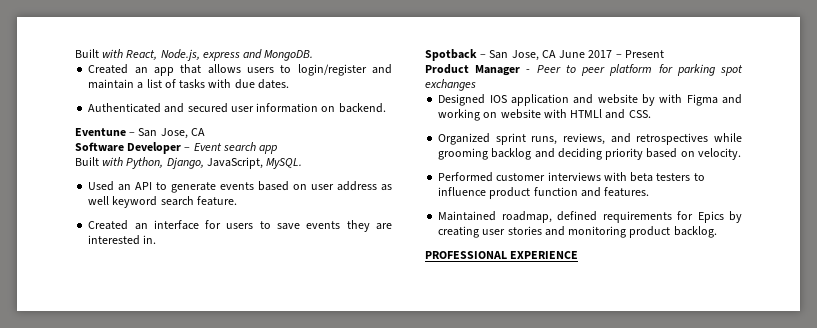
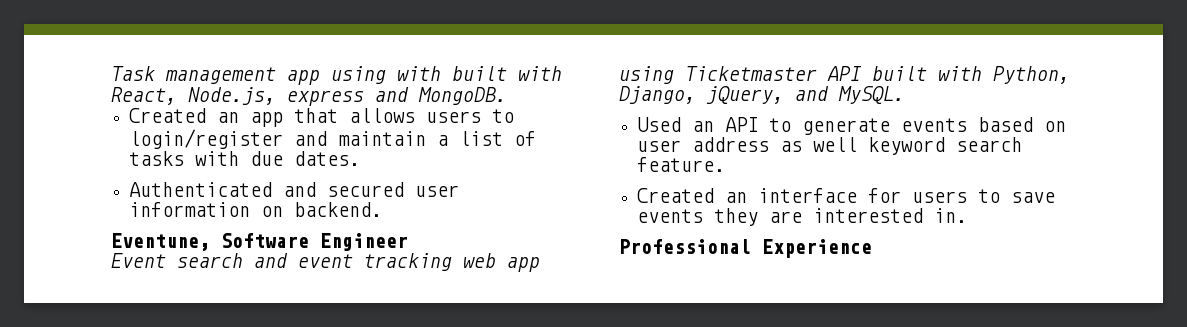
- Built with React, Node.js, express and MongoDB.
+ Task management app using with built with React, Node.js, express and MongoDB.
- Eventune – San Jose, CA
- Software Developer – Event search app
- Built with Python, Django, JavaScript, MySQL.
+ Eventune, Software Engineer
+ Event search and event tracking web app using Ticketmaster API built with Python, Django, jQuery, and MySQL.
- Spotback – San Jose, CA June 2017 – Present
- Product Manager - Peer to peer platform for parking spot exchanges
- Designed IOS application and website by with Figma and working on website with HTMLl and CSS.
- Organized sprint runs, reviews, and retrospectives while grooming backlog and deciding priority based on velocity.
- Performed customer interviews with beta testers to influence product function and features.
- Maintained roadmap, defined requirements for Epics by creating user stories and monitoring product backlog.
- PROFESSIONAL EXPERIENCE
+ Professional Experience

